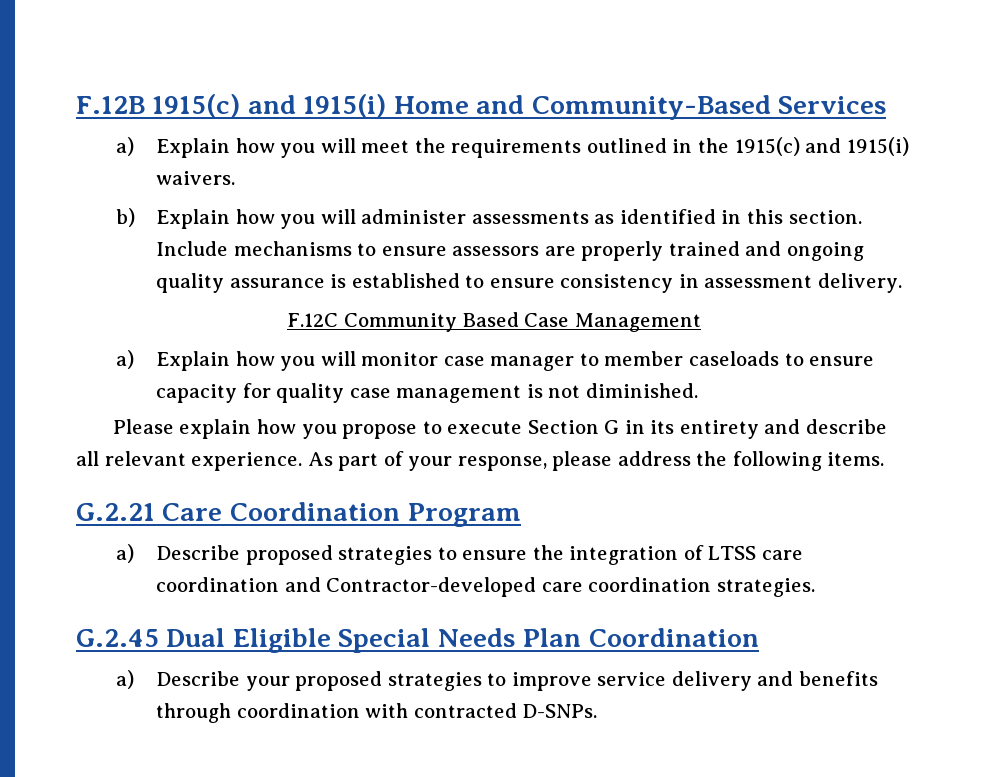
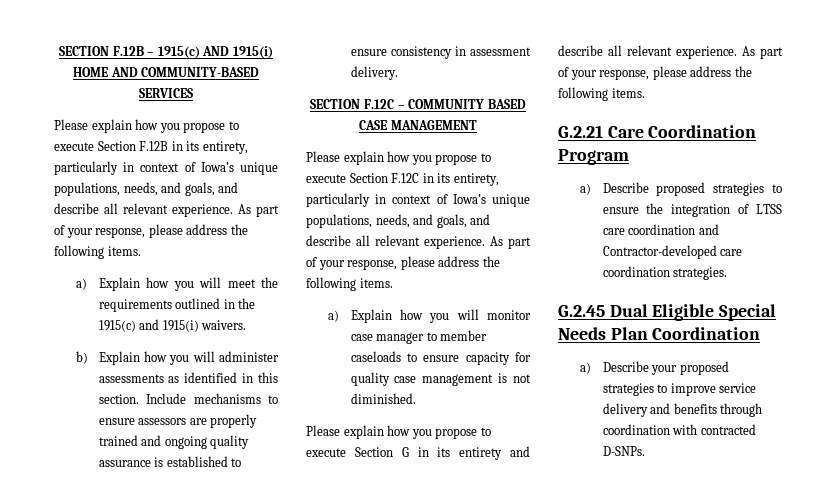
- F.12B 1915(c) and 1915(i) Home and Community-Based Services
+ SECTION F.12B – 1915(c) AND 1915(i) HOME AND COMMUNITY-BASED SERVICES
+ Please explain how you propose to execute Section F.12B in its entirety, particularly in context of Iowa’s unique populations, needs, and goals, and describe all relevant experience. As part of your response, please address the following items.
- F.12C Community Based Case Management
+ SECTION F.12C – COMMUNITY BASED CASE MANAGEMENT
+ Please explain how you propose to execute Section F.12C in its entirety, particularly in context of Iowa’s unique populations, needs, and goals, and describe all relevant experience. As part of your response, please address the following items.

